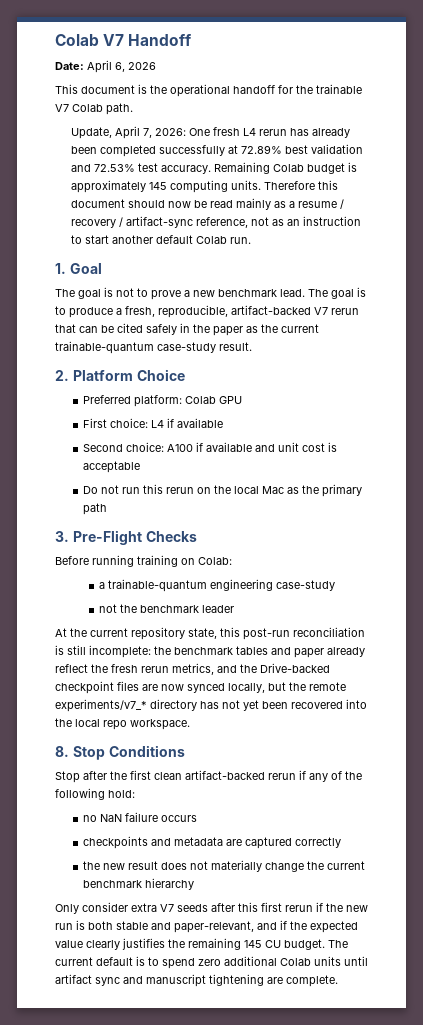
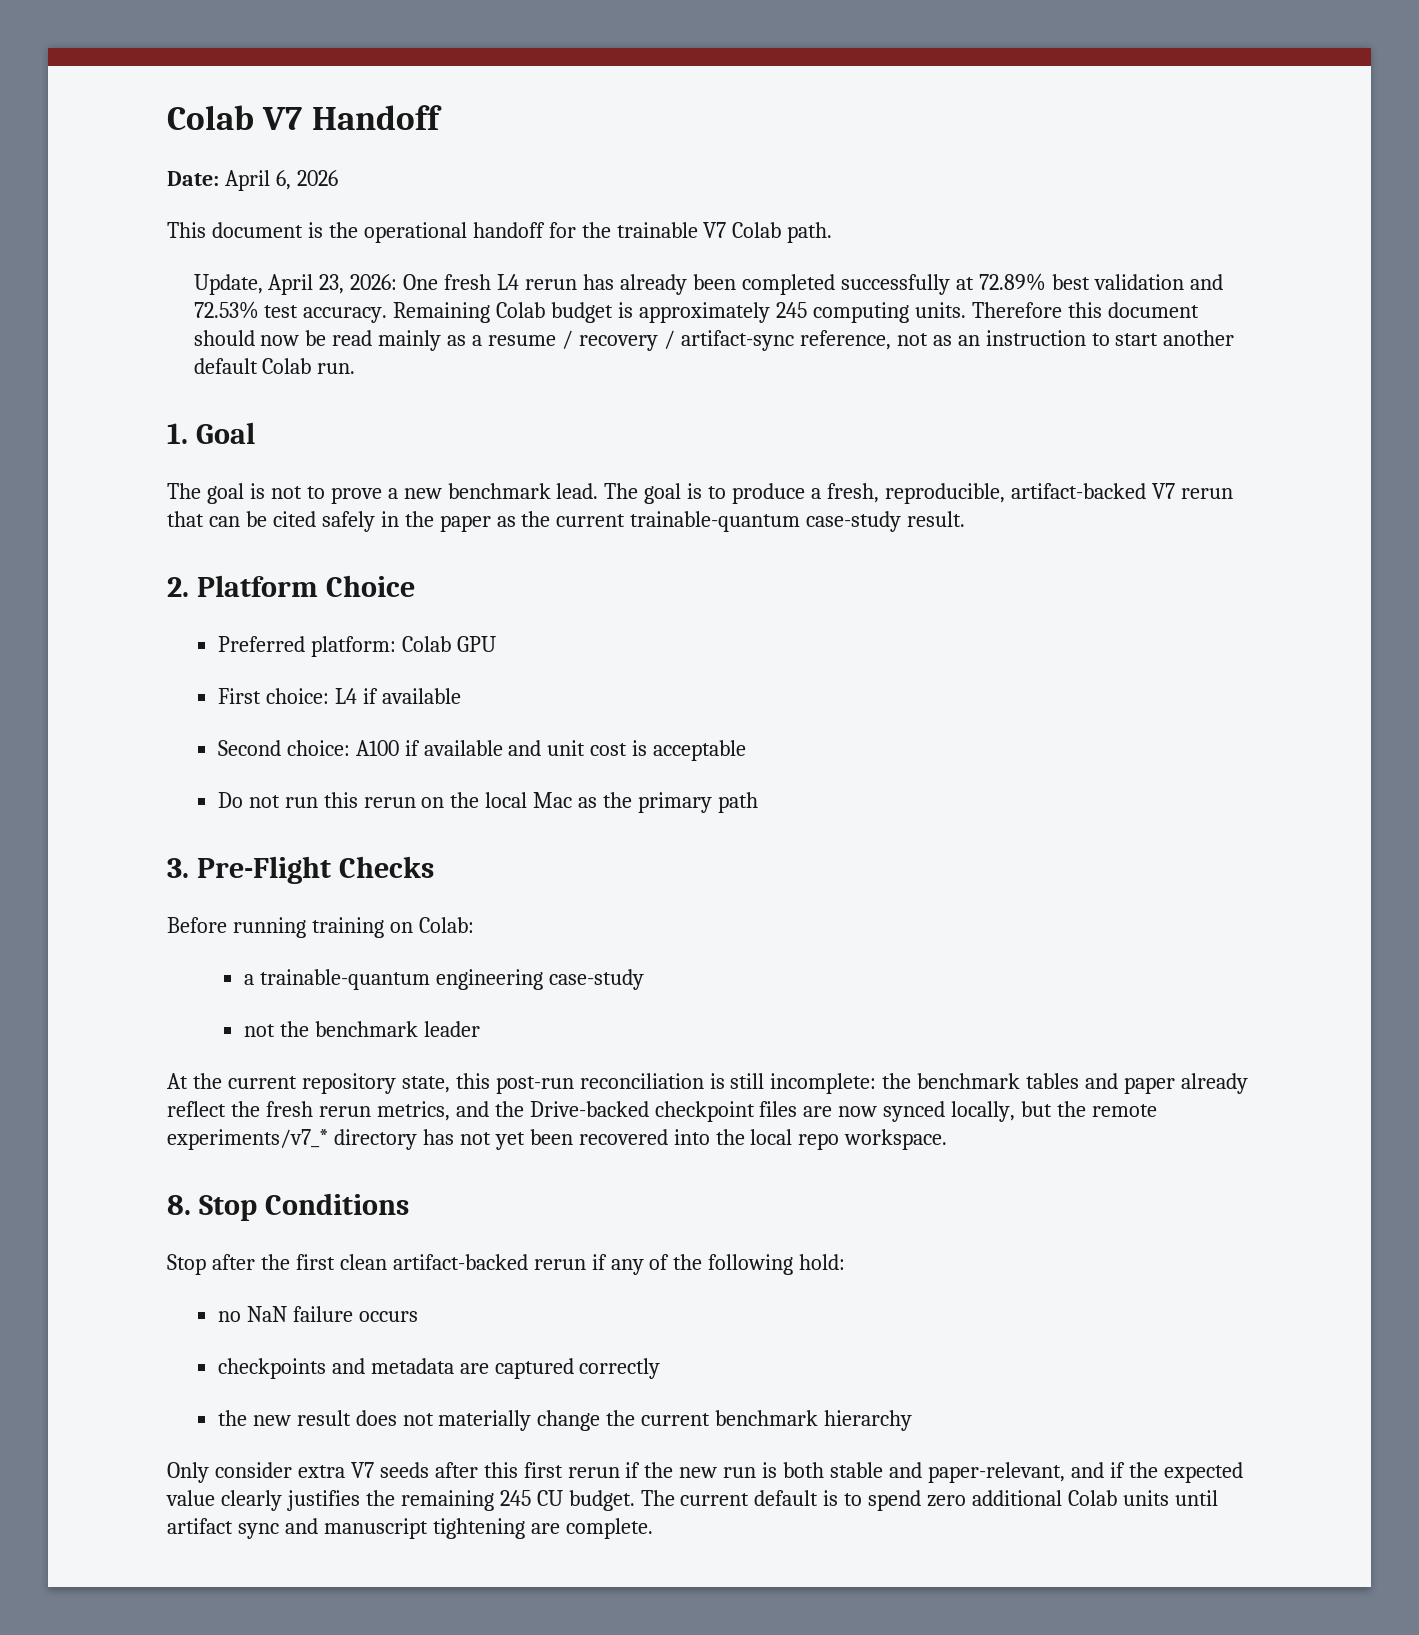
- Update, April 7, 2026: One fresh L4 rerun has already been completed successfully at 72.89% best validation and 72.53% test accuracy.
+ Update, April 23, 2026: One fresh L4 rerun has already been completed successfully at 72.89% best validation and 72.53% test accuracy.
- Remaining Colab budget is approximately 145 computing units.
+ Remaining Colab budget is approximately 245 computing units.
- Only consider extra V7 seeds after this first rerun if the new run is both stable and paper-relevant, and if the expected value clearly justifies the remaining 145 CU budget.
+ Only consider extra V7 seeds after this first rerun if the new run is both stable and paper-relevant, and if the expected value clearly justifies the remaining 245 CU budget.

